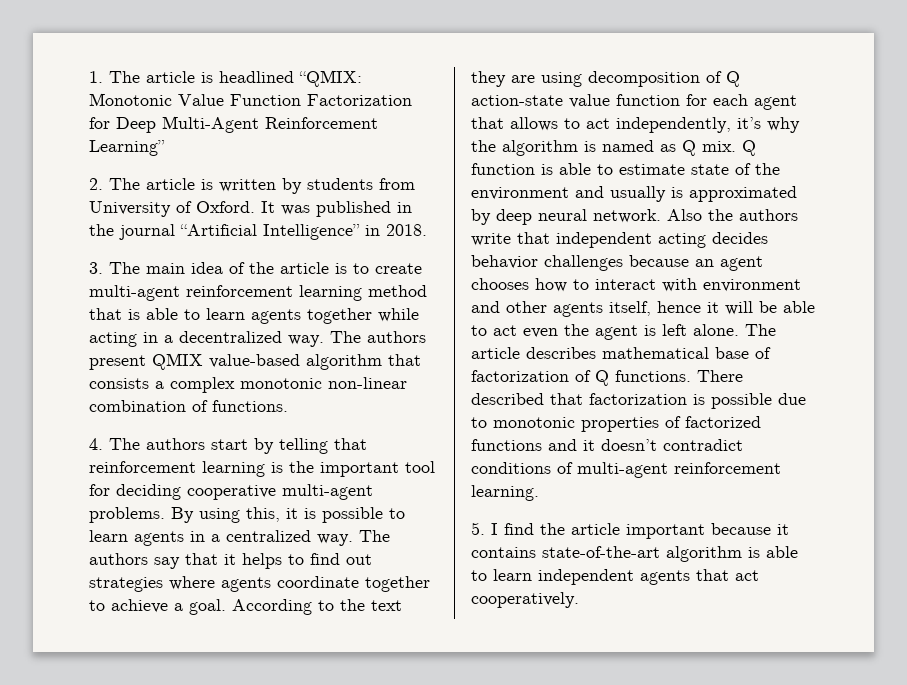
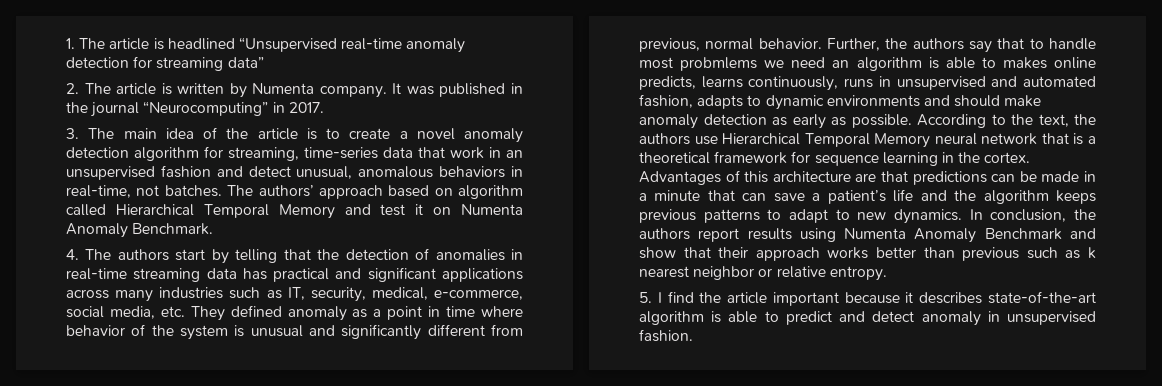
- 1. The article is headlined “QMIX: Monotonic Value Function Factorization for Deep Multi-Agent Reinforcement Learning”
+ 1. The article is headlined “Unsupervised real-time anomaly detection for streaming data”
- 2. The article is written by students from University of Oxford.
+ 2. The article is written by Numenta company.
- It was published in the journal “Artificial Intelligence” in 2018.
+ It was published in the journal “Neurocomputing” in 2017.
- 3. The main idea of the article is to create multi-agent reinforcement learning method that is able to learn agents together while acting in a decentralized way. The authors present QMIX value-based algorithm that consists a complex monotonic non-linear combination of functions.
+ 3. The main idea of the article is to create a novel anomaly detection algorithm for streaming, time-series data that work in an unsupervised fashion and detect unusual, anomalous behaviors in real-time, not batches. The authors’ approach based on algorithm called Hierarchical Temporal Memory and test it on Numenta Anomaly Benchmark.
- 4. The authors start by telling that reinforcement learning is the important tool for deciding cooperative multi-agent problems. By using this, it is possible to learn agents in a centralized way. The authors say that it helps to find out strategies where agents coordinate together to achieve a goal. According to the text they are using decomposition of Q action-state value function for each agent that allows to act independently, it’s why the algorithm is named as Q mix. Q function is able to estimate state of the environment and usually is approximated by deep neural network. Also the authors write that independent acting decides behavior challenges because an agent chooses how to interact with environment and other agents itself, hence it will be able to act even the agent is left alone. The article describes mathematical base of factorization of Q functions. There described that factorization is possible due to monotonic properties of factorized functions and it doesn’t contradict conditions of multi-agent reinforcement learning.
+ 4. The authors start by telling that the detection of anomalies in real-time streaming data has practical and significant applications across many industries such as IT, security, medical, e-commerce, social media, etc. They defined anomaly as a point in time where behavior of the system is unusual and significantly different from previous, normal behavior. Further, the authors say that to handle most probmlems we need an algorithm is able to makes online predicts, learns continuously, runs in unsupervised and automated fashion, adapts to dynamic environments and should make anomaly detection as early as possible. According to the text, the authors use Hierarchical Temporal Memory neural network that is a theoretical framework for sequence learning in the cortex. Advantages of this architecture are that predictions can be made in a minute that can save a patient’s life and the algorithm keeps previous patterns to adapt to new dynamics. In conclusion, the authors report results using Numenta Anomaly Benchmark and show that their approach works better than previous such as k nearest neighbor or relative entropy.
- 5. I find the article important because it contains state-of-the-art algorithm is able to learn independent agents that act cooperatively.
+ 5. I find the article important because it describes state-of-the-art algorithm is able to predict and detect anomaly in unsupervised fashion.

